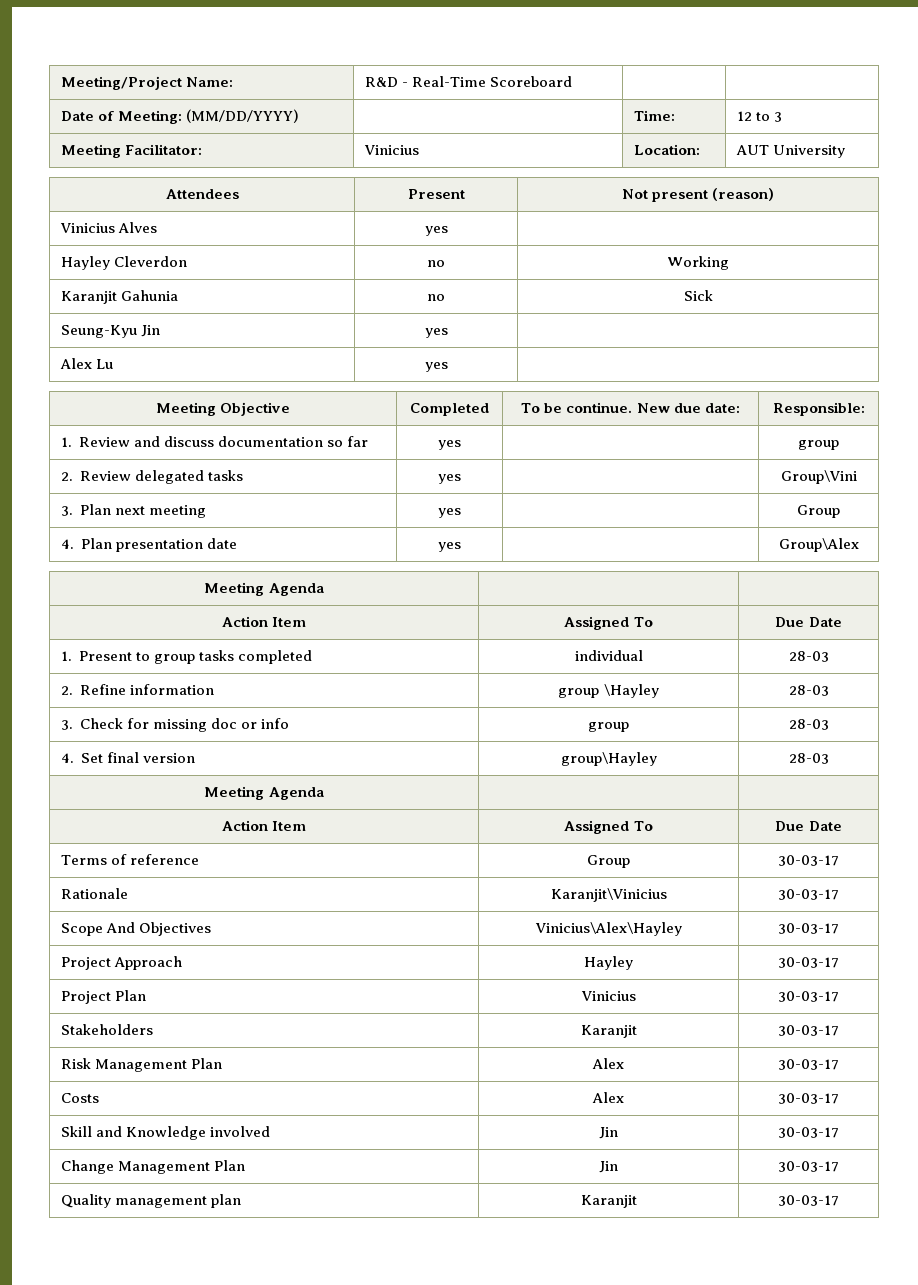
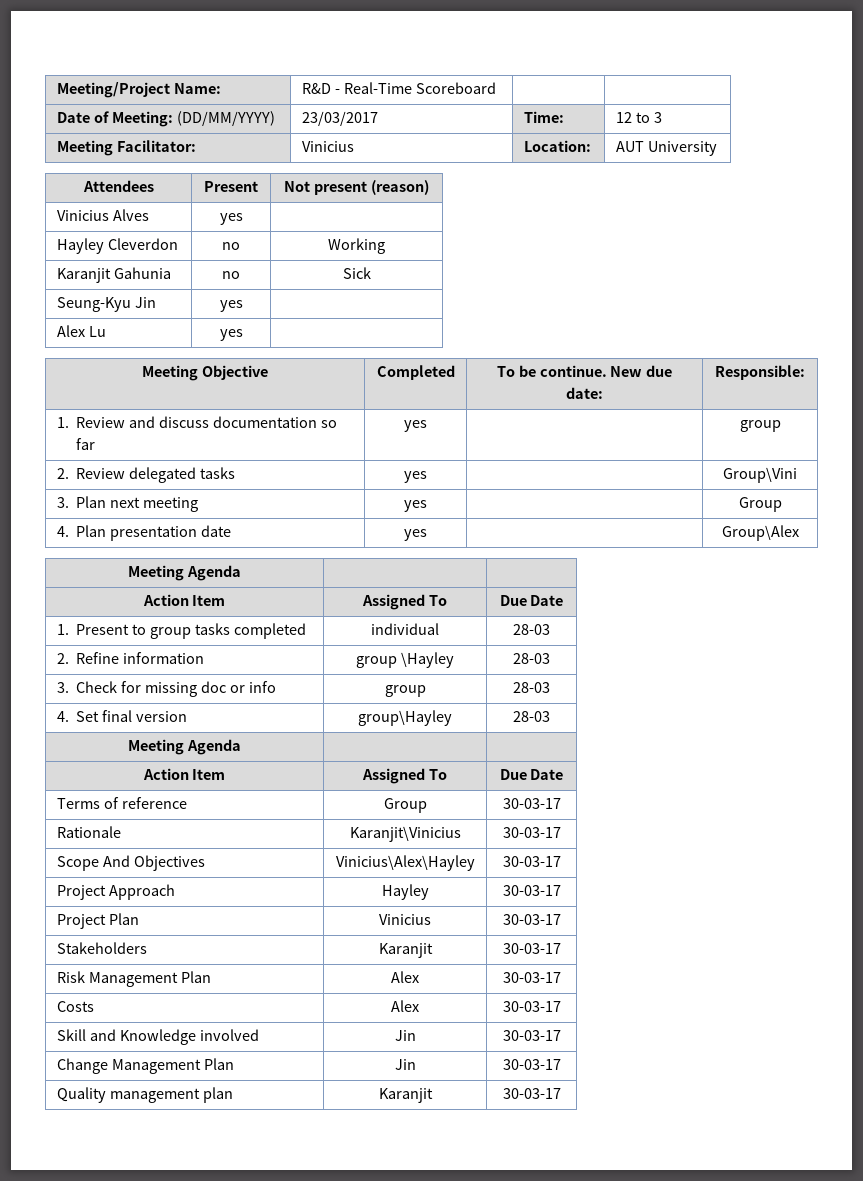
- Date of Meeting: (MM/DD/YYYY) | | Time: | 12 to 3
+ Date of Meeting: (DD/MM/YYYY) | 23/03/2017 | Time: | 12 to 3

